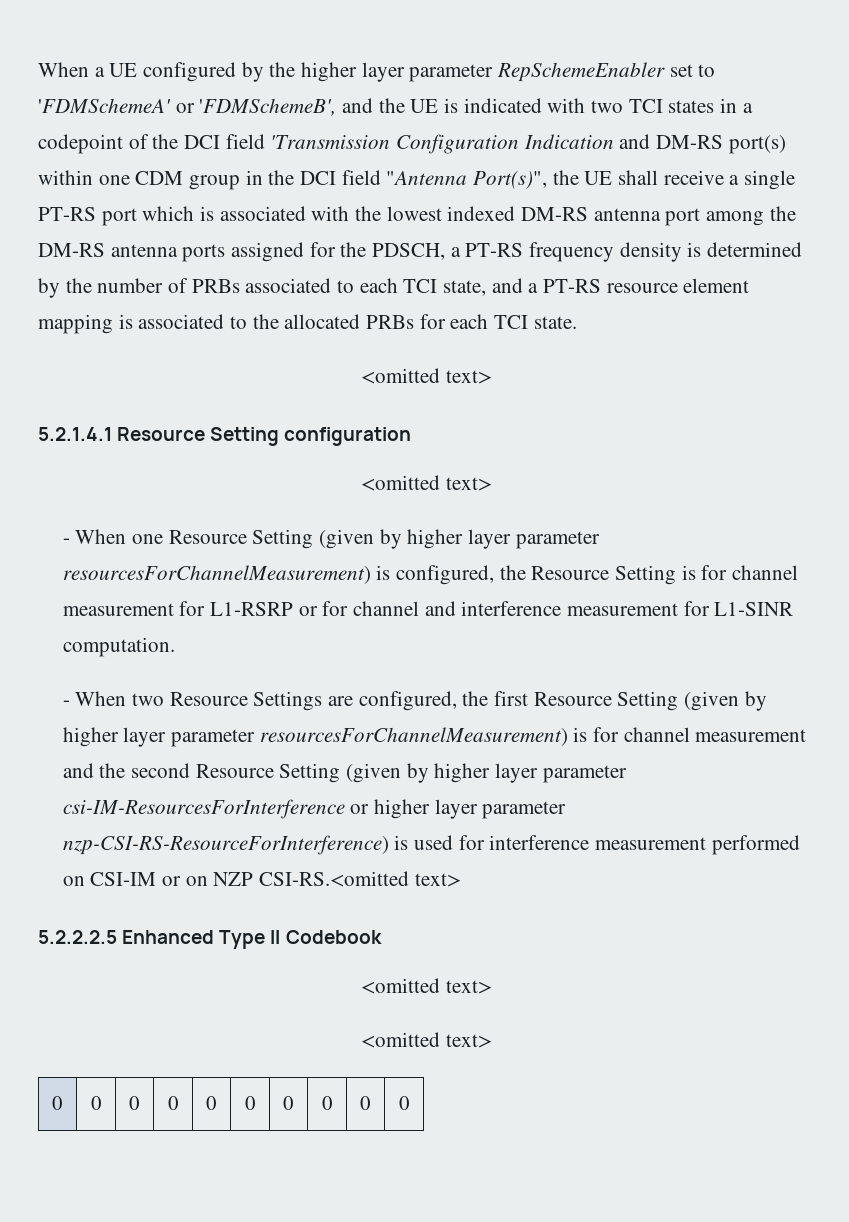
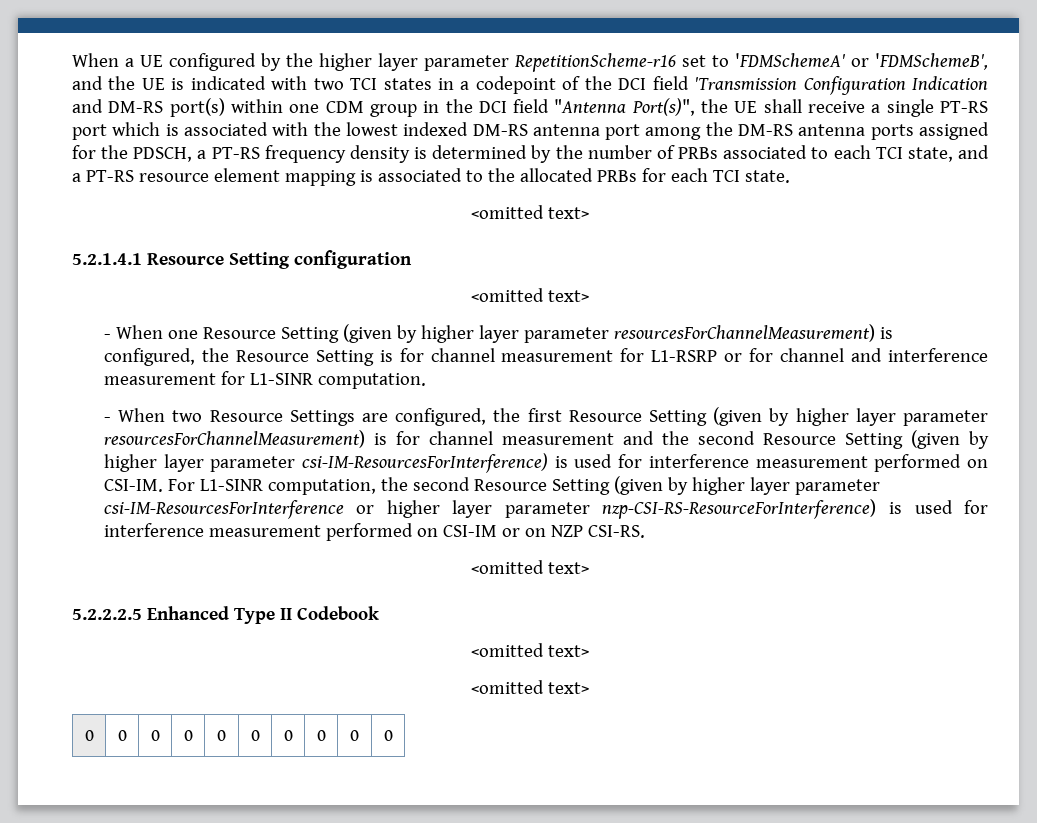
- When a UE configured by the higher layer parameter RepSchemeEnabler set to 'FDMSchemeA' or 'FDMSchemeB', and the UE is indicated with two TCI states in a codepoint of the DCI field 'Transmission Configuration Indication and DM-RS port(s) within one CDM group in the DCI field "Antenna Port(s)", the UE shall receive a single PT-RS port which is associated with the lowest indexed DM-RS antenna port among the DM-RS antenna ports assigned for the PDSCH, a PT-RS frequency density is determined by the number of PRBs associated to each TCI state, and a PT-RS resource element mapping is associated to the allocated PRBs for each TCI state.
+ When a UE configured by the higher layer parameter RepetitionScheme-r16 set to 'FDMSchemeA' or 'FDMSchemeB', and the UE is indicated with two TCI states in a codepoint of the DCI field 'Transmission Configuration Indication and DM-RS port(s) within one CDM group in the DCI field "Antenna Port(s)", the UE shall receive a single PT-RS port which is associated with the lowest indexed DM-RS antenna port among the DM-RS antenna ports assigned for the PDSCH, a PT-RS frequency density is determined by the number of PRBs associated to each TCI state, and a PT-RS resource element mapping is associated to the allocated PRBs for each TCI state.
- - When two Resource Settings are configured, the first Resource Setting (given by higher layer parameter resourcesForChannelMeasurement) is for channel measurement and the second Resource Setting (given by higher layer parameter csi-IM-ResourcesForInterference or higher layer parameter nzp-CSI-RS-ResourceForInterference) is used for interference measurement performed on CSI-IM or on NZP CSI-RS.<omitted text>
+ - When two Resource Settings are configured, the first Resource Setting (given by higher layer parameter resourcesForChannelMeasurement) is for channel measurement and the second Resource Setting (given by higher layer parameter csi-IM-ResourcesForInterference) is used for interference measurement performed on CSI-IM. For L1-SINR computation, the second Resource Setting (given by higher layer parameter csi-IM-ResourcesForInterference or higher layer parameter nzp-CSI-RS-ResourceForInterference) is used for interference measurement performed on CSI-IM or on NZP CSI-RS.
+ <omitted text>

